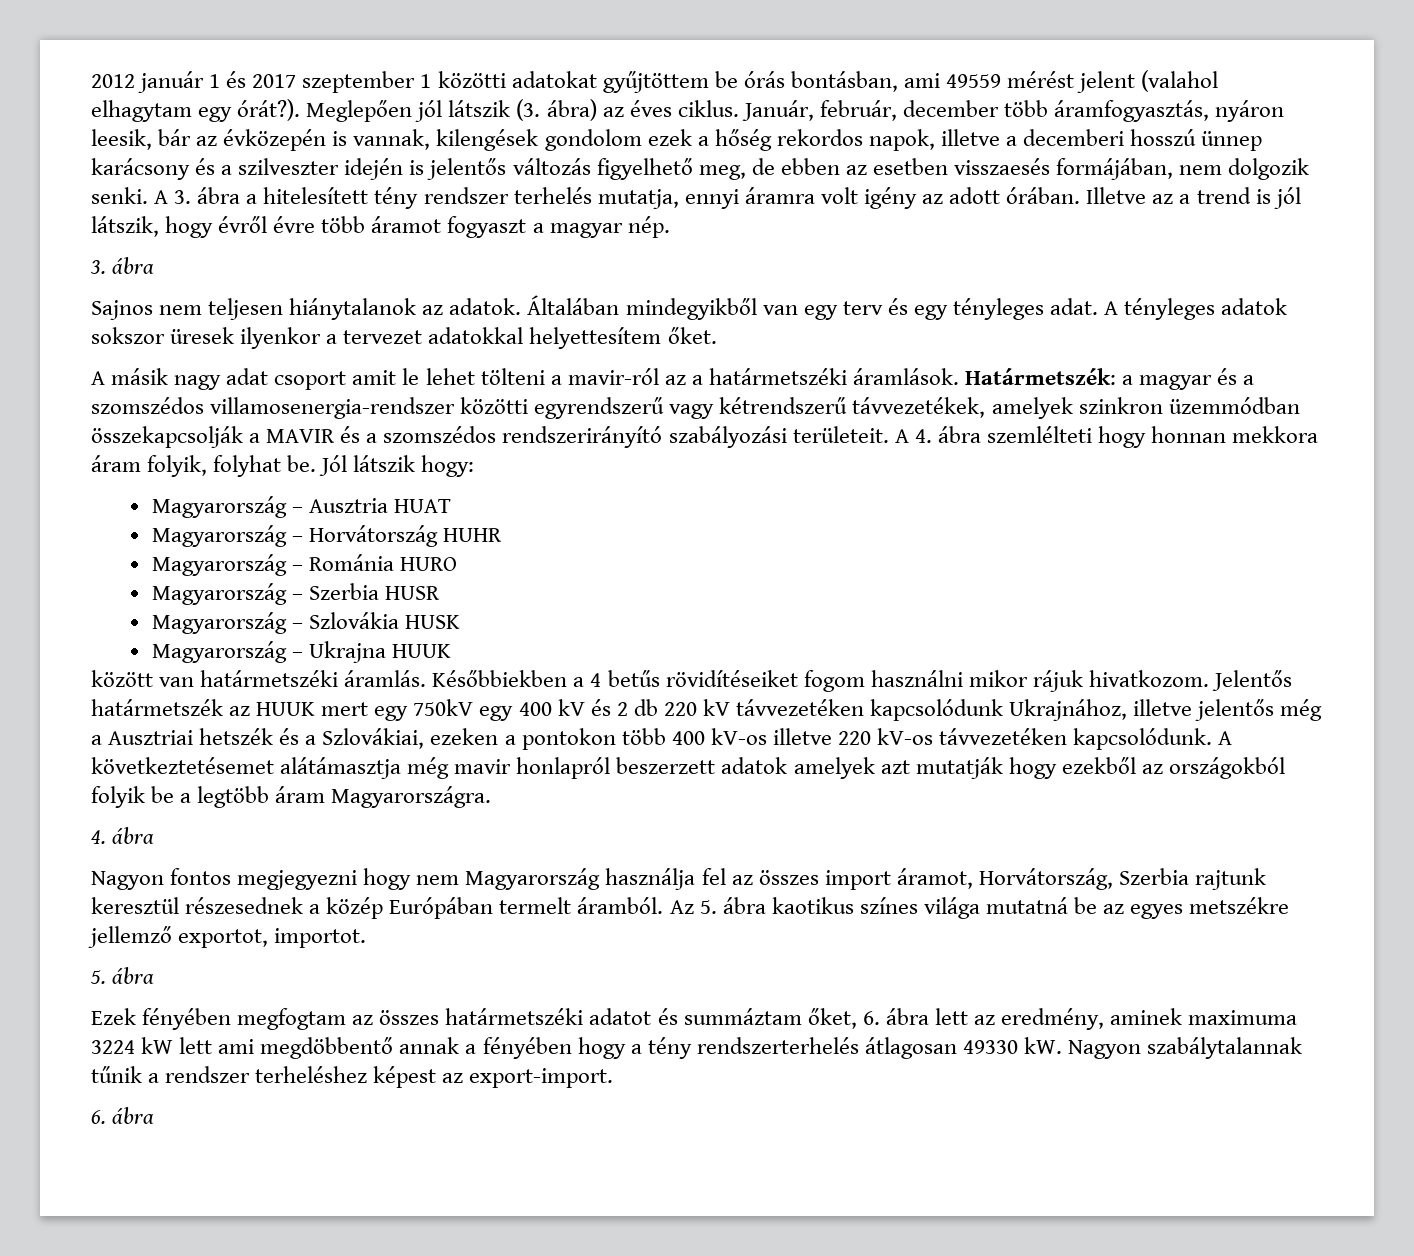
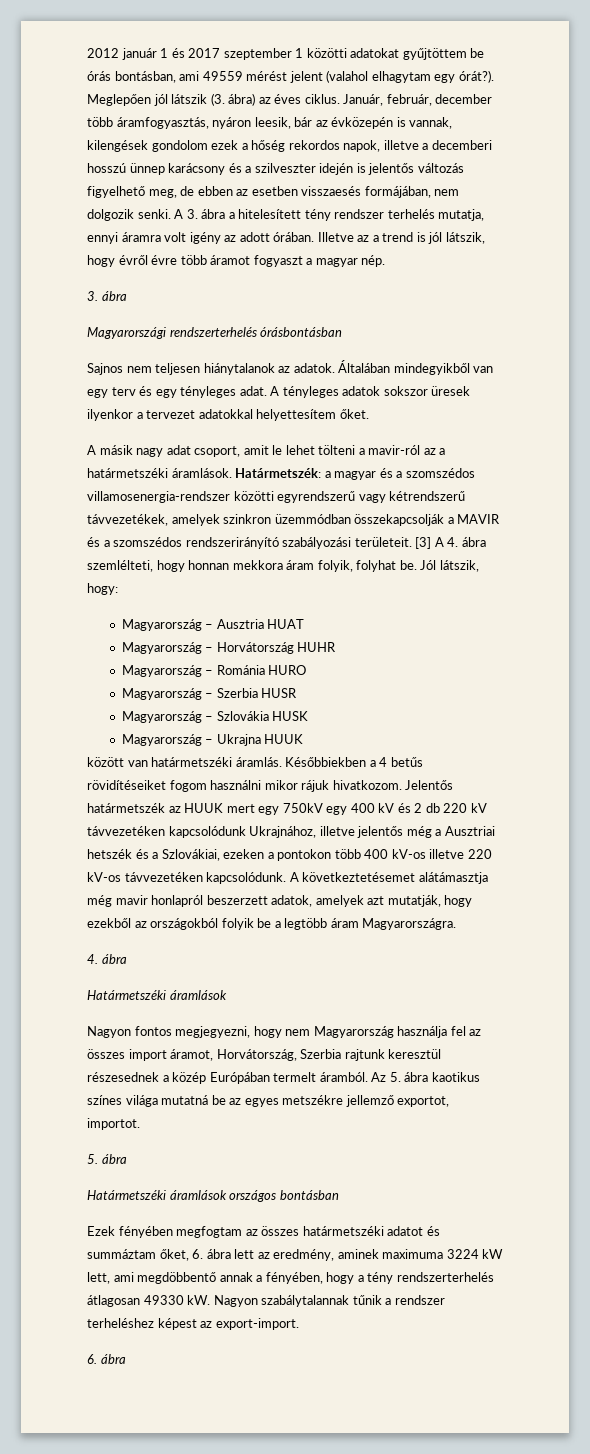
+ Magyarországi rendszerterhelés órásbontásban
- A másik nagy adat csoport amit le lehet tölteni a mavir-ról az a határmetszéki áramlások.
+ A másik nagy adat csoport, amit le lehet tölteni a mavir-ról az a határmetszéki áramlások.
- A 4. ábra szemlélteti hogy honnan mekkora áram folyik, folyhat be.
+ [3] A 4. ábra szemlélteti, hogy honnan mekkora áram folyik, folyhat be.
- Jól látszik hogy:
+ Jól látszik, hogy:
- A következtetésemet alátámasztja még mavir honlapról beszerzett adatok amelyek azt mutatják hogy ezekből az országokból folyik be a legtöbb áram Magyarországra.
+ A következtetésemet alátámasztja még mavir honlapról beszerzett adatok, amelyek azt mutatják, hogy ezekből az országokból folyik be a legtöbb áram Magyarországra.
  4. ábra
+ Határmetszéki áramlások
- Nagyon fontos megjegyezni hogy nem Magyarország használja fel az összes import áramot, Horvátország, Szerbia rajtunk keresztül részesednek a közép Európában termelt áramból.
+ Nagyon fontos megjegyezni, hogy nem Magyarország használja fel az összes import áramot, Horvátország, Szerbia rajtunk keresztül részesednek a közép Európában termelt áramból.
+ Határmetszéki áramlások országos bontásban
- Ezek fényében megfogtam az összes határmetszéki adatot és summáztam őket, 6. ábra lett az eredmény, aminek maximuma 3224 kW lett ami megdöbbentő annak a fényében hogy a tény rendszerterhelés átlagosan 49330 kW.
+ Ezek fényében megfogtam az összes határmetszéki adatot és summáztam őket, 6. ábra lett az eredmény, aminek maximuma 3224 kW lett, ami megdöbbentő annak a fényében, hogy a tény rendszerterhelés átlagosan 49330 kW.

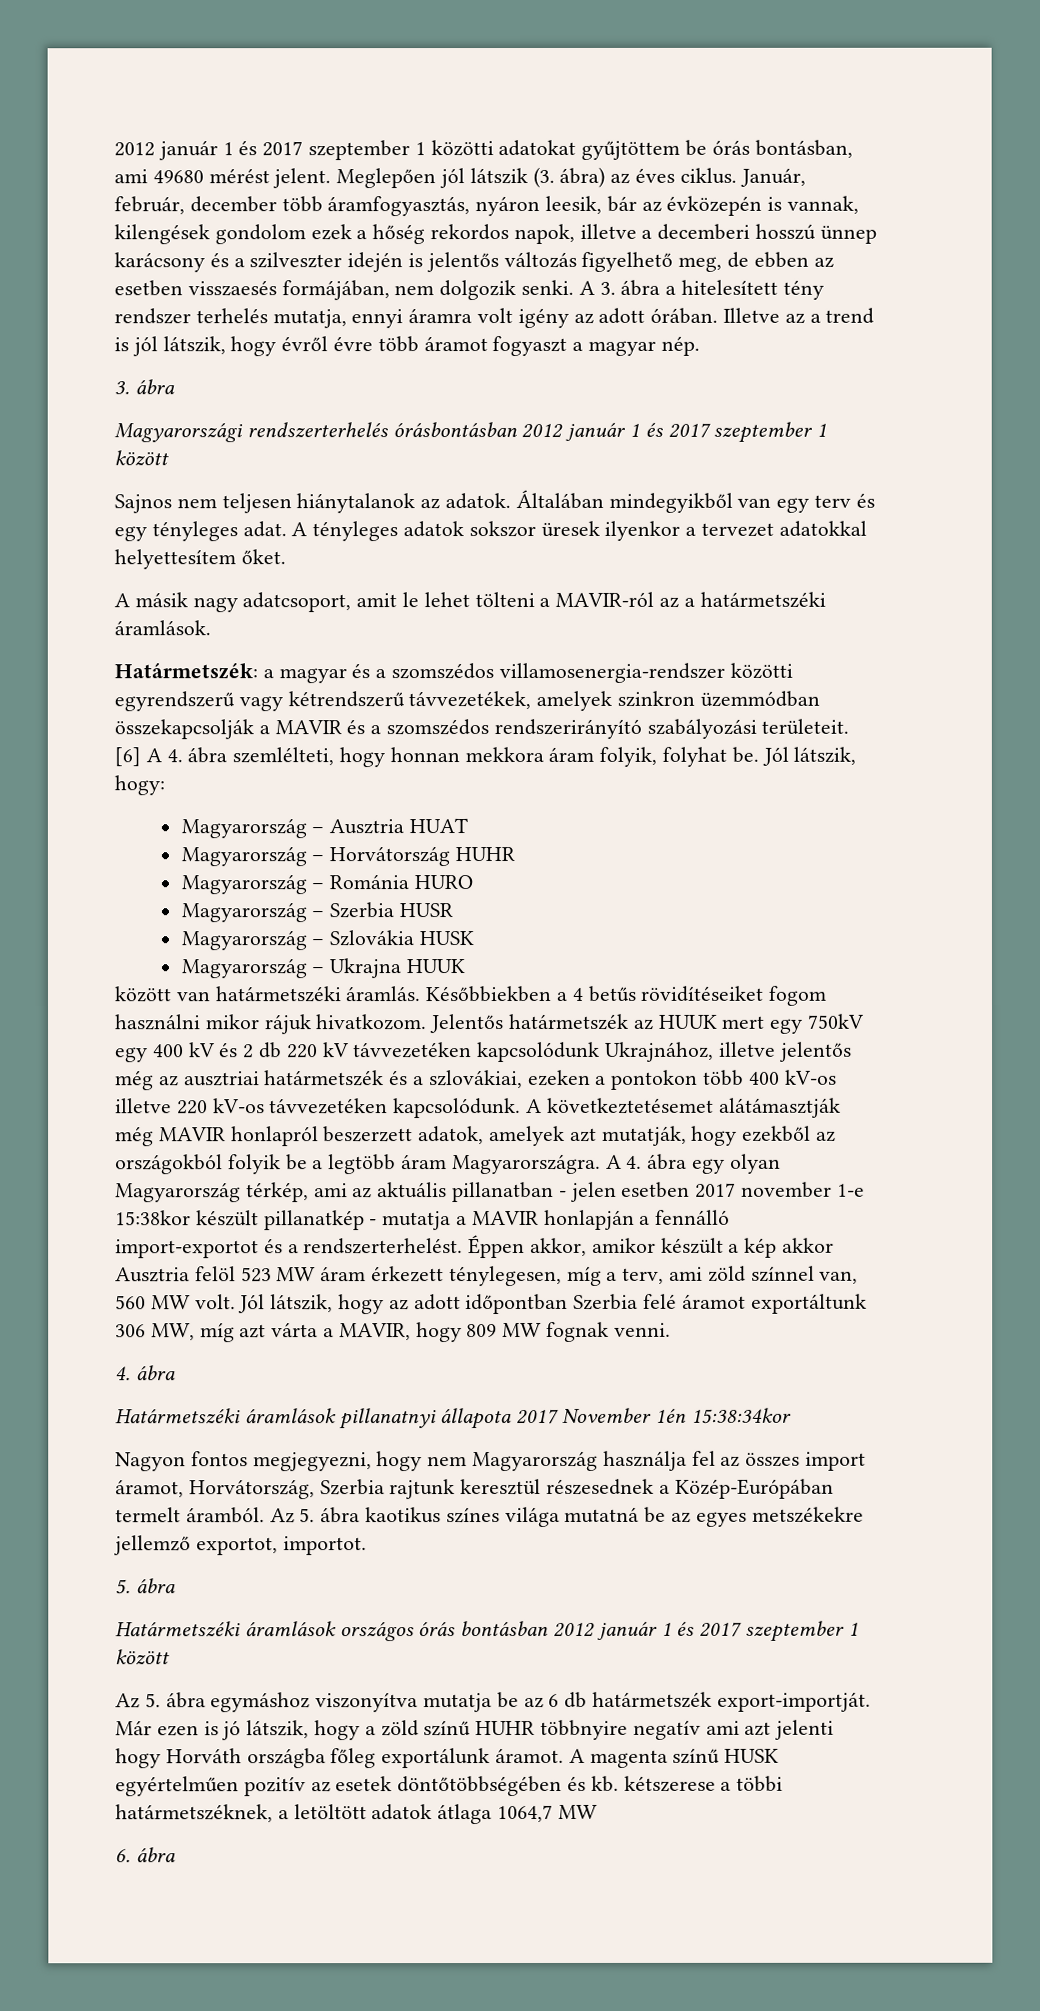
- 2012 január 1 és 2017 szeptember 1 közötti adatokat gyűjtöttem be órás bontásban, ami 49559 mérést jelent (valahol elhagytam egy órát?).
+ 2012 január 1 és 2017 szeptember 1 közötti adatokat gyűjtöttem be órás bontásban, ami 49680 mérést jelent.
- Magyarországi rendszerterhelés órásbontásban
+ Magyarországi rendszerterhelés órásbontásban 2012 január 1 és 2017 szeptember 1 között
- A másik nagy adat csoport, amit le lehet tölteni a mavir-ról az a határmetszéki áramlások. Határmetszék: a magyar és a szomszédos villamosenergia-rendszer közötti egyrendszerű vagy kétrendszerű távvezetékek, amelyek szinkron üzemmódban összekapcsolják a MAVIR és a szomszédos rendszerirányító szabályozási területeit.
+ A másik nagy adatcsoport, amit le lehet tölteni a MAVIR-ról az a határmetszéki áramlások.
+ Határmetszék: a magyar és a szomszédos villamosenergia-rendszer közötti egyrendszerű vagy kétrendszerű távvezetékek, amelyek szinkron üzemmódban összekapcsolják a MAVIR és a szomszédos rendszerirányító szabályozási területeit.
- [3] A 4. ábra szemlélteti, hogy honnan mekkora áram folyik, folyhat be.
+ [6] A 4. ábra szemlélteti, hogy honnan mekkora áram folyik, folyhat be.
- Jelentős határmetszék az HUUK mert egy 750kV egy 400 kV és 2 db 220 kV távvezetéken kapcsolódunk Ukrajnához, illetve jelentős még a Ausztriai hetszék és a Szlovákiai, ezeken a pontokon több 400 kV-os illetve 220 kV-os távvezetéken kapcsolódunk.
+ Jelentős határmetszék az HUUK mert egy 750kV egy 400 kV és 2 db 220 kV távvezetéken kapcsolódunk Ukrajnához, illetve jelentős még az ausztriai határmetszék és a szlovákiai, ezeken a pontokon több 400 kV-os illetve 220 kV-os távvezetéken kapcsolódunk.
- A következtetésemet alátámasztja még mavir honlapról beszerzett adatok, amelyek azt mutatják, hogy ezekből az országokból folyik be a legtöbb áram Magyarországra.
+ A következtetésemet alátámasztják még MAVIR honlapról beszerzett adatok, amelyek azt mutatják, hogy ezekből az országokból folyik be a legtöbb áram Magyarországra. A 4. ábra egy olyan Magyarország térkép, ami az aktuális pillanatban - jelen esetben 2017 november 1-e 15:38kor készült pillanatkép - mutatja a MAVIR honlapján a fennálló import-exportot és a rendszerterhelést. Éppen akkor, amikor készült a kép akkor Ausztria felöl 523 MW áram érkezett ténylegesen, míg a terv, ami zöld színnel van, 560 MW volt. Jól látszik, hogy az adott időpontban Szerbia felé áramot exportáltunk 306 MW, míg azt várta a MAVIR, hogy 809 MW fognak venni.
  4. ábra
- Határmetszéki áramlások
+ Határmetszéki áramlások pillanatnyi állapota 2017 November 1én 15:38:34kor
- Nagyon fontos megjegyezni, hogy nem Magyarország használja fel az összes import áramot, Horvátország, Szerbia rajtunk keresztül részesednek a közép Európában termelt áramból.
+ Nagyon fontos megjegyezni, hogy nem Magyarország használja fel az összes import áramot, Horvátország, Szerbia rajtunk keresztül részesednek a Közép-Európában termelt áramból.
- Az 5. ábra kaotikus színes világa mutatná be az egyes metszékre jellemző exportot, importot.
+ Az 5. ábra kaotikus színes világa mutatná be az egyes metszékekre jellemző exportot, importot.
- Határmetszéki áramlások országos bontásban
- Ezek fényében megfogtam az összes határmetszéki adatot és summáztam őket, 6. ábra lett az eredmény, aminek maximuma 3224 kW lett, ami megdöbbentő annak a fényében, hogy a tény rendszerterhelés átlagosan 49330 kW. Nagyon szabálytalannak tűnik a rendszer terheléshez képest az export-import.
+ Határmetszéki áramlások országos órás bontásban 2012 január 1 és 2017 szeptember 1 között
+ Az 5. ábra egymáshoz viszonyítva mutatja be az 6 db határmetszék export-importját. Már ezen is jó látszik, hogy a zöld színű HUHR többnyire negatív ami azt jelenti hogy Horváth országba főleg exportálunk áramot. A magenta színű HUSK egyértelműen pozitív az esetek döntőtöbbségében és kb. kétszerese a többi határmetszéknek, a letöltött adatok átlaga 1064,7 MW

